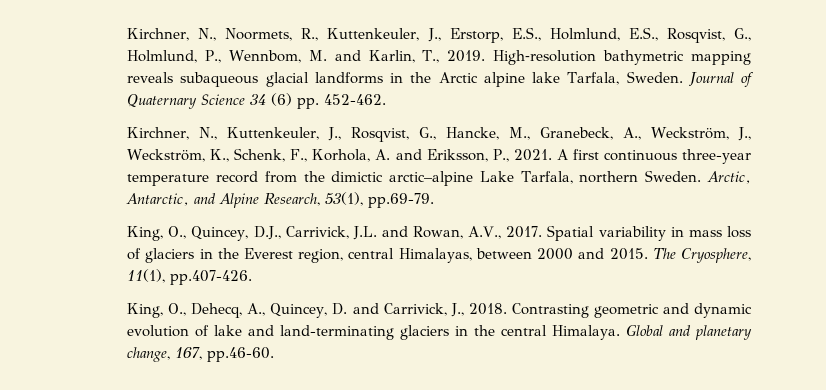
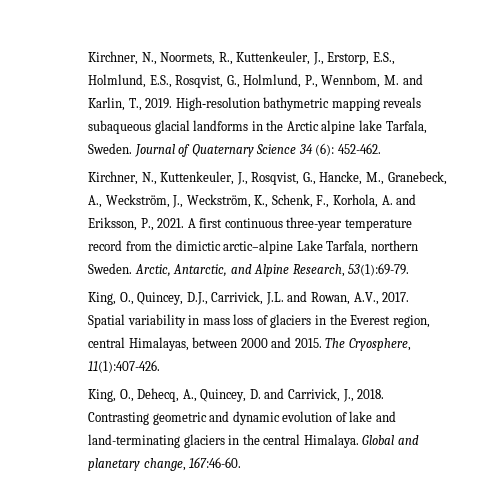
- Journal of Quaternary Science 34 (6) pp. 452-462.
+ Journal of Quaternary Science 34 (6): 452-462.
- Arctic, Antarctic, and Alpine Research, 53(1), pp.69-79.
+ Arctic, Antarctic, and Alpine Research, 53(1):69-79.
- The Cryosphere, 11(1), pp.407-426.
+ The Cryosphere, 11(1):407-426.
- Global and planetary change, 167, pp.46-60.
+ Global and planetary change, 167:46-60.

